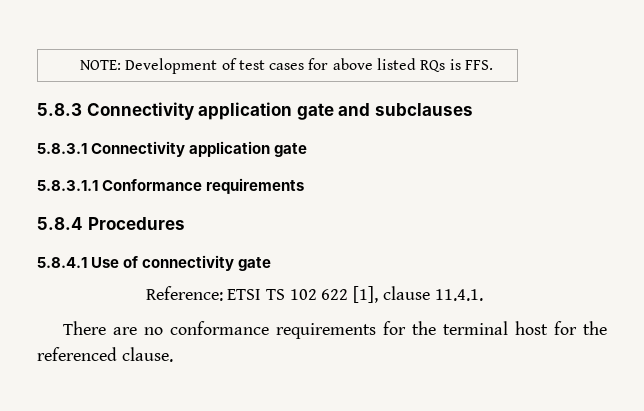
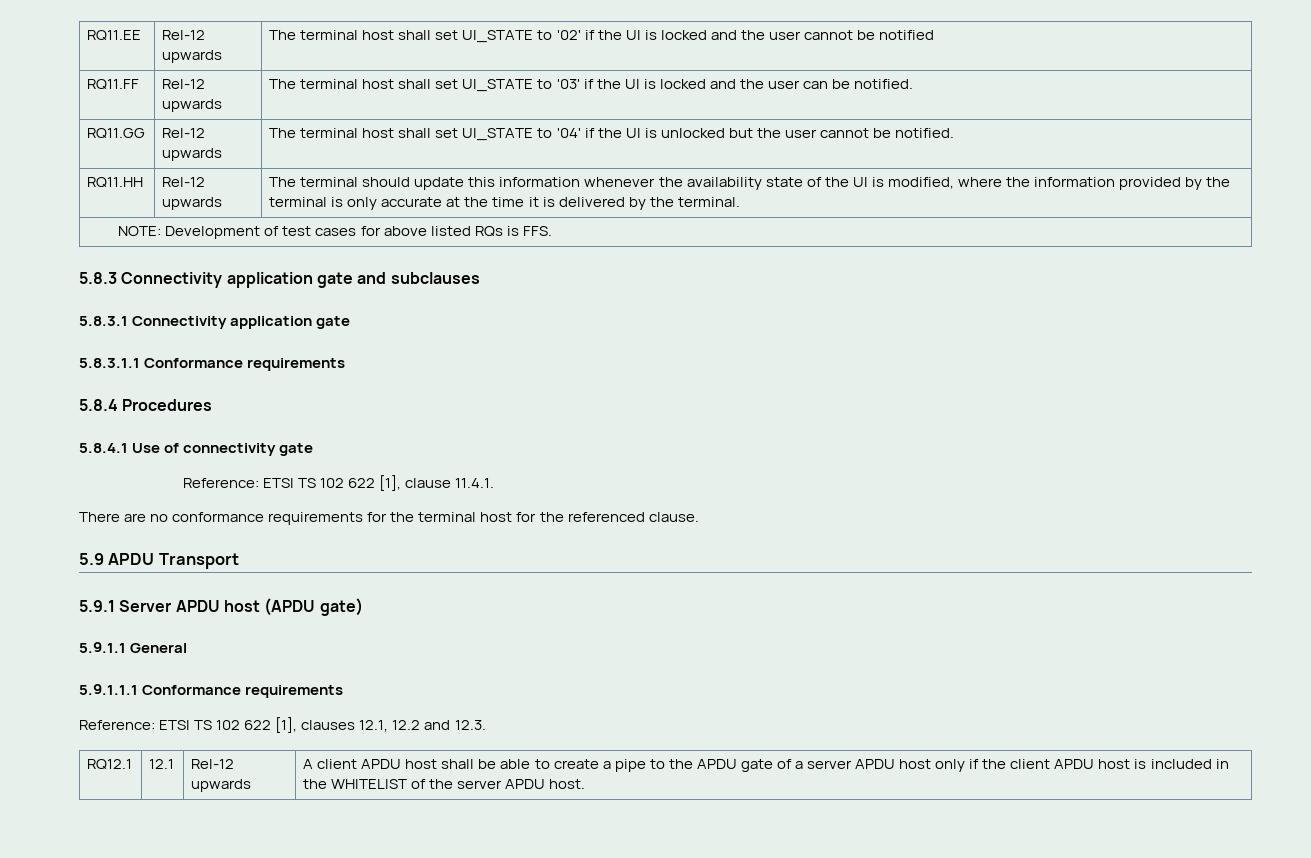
+ RQ11.EE | Rel-12 upwards | The terminal host shall set UI_STATE to '02' if the UI is locked and the user cannot be notified
+ RQ11.FF | Rel-12 upwards | The terminal host shall set UI_STATE to '03' if the UI is locked and the user can be notified.
+ RQ11.GG | Rel-12 upwards | The terminal host shall set UI_STATE to '04' if the UI is unlocked but the user cannot be notified.
+ RQ11.HH | Rel-12 upwards | The terminal should update this information whenever the availability state of the UI is modified, where the information provided by the terminal is only accurate at the time it is delivered by the terminal.
+ 5.9 APDU Transport
+ 5.9.1 Server APDU host (APDU gate)
+ 5.9.1.1 General
+ 5.9.1.1.1 Conformance requirements
+ Reference: ETSI TS 102 622 [1], clauses 12.1, 12.2 and 12.3.
+ RQ12.1 | 12.1 | Rel-12 upwards | A client APDU host shall be able to create a pipe to the APDU gate of a server APDU host only if the client APDU host is included in the WHITELIST of the server APDU host.

